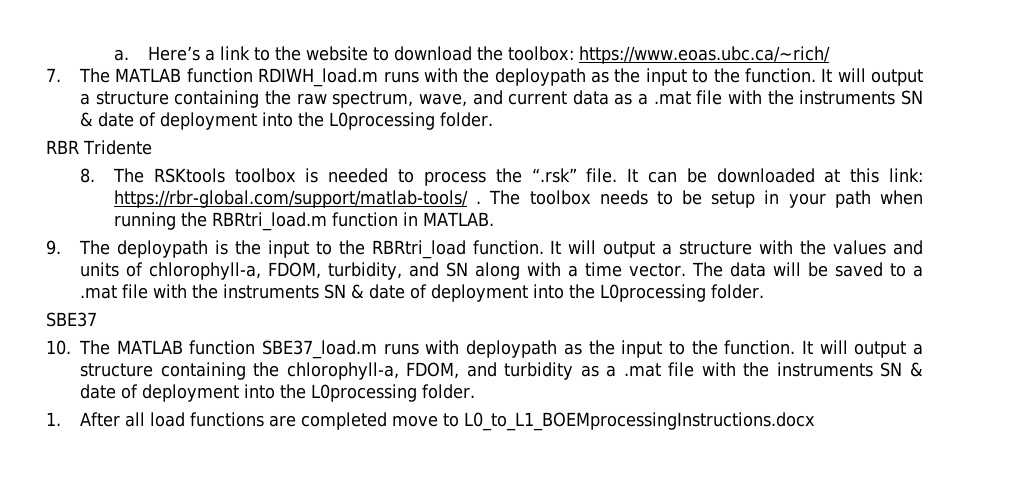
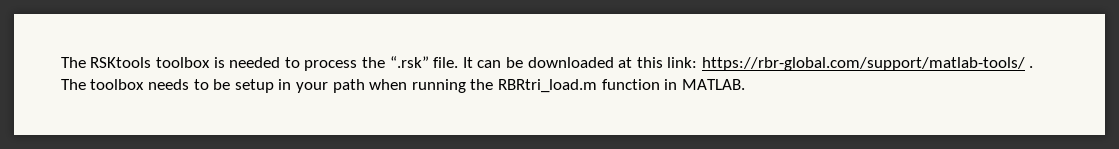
- a. Here’s a link to the website to download the toolbox: https://www.eoas.ubc.ca/~rich/
- 7. The MATLAB function RDIWH_load.m runs with the deploypath as the input to the function. It will output a structure containing the raw spectrum, wave, and current data as a .mat file with the instruments SN & date of deployment into the L0processing folder.
- RBR Tridente
- 8. The RSKtools toolbox is needed to process the “.rsk” file.
+ The RSKtools toolbox is needed to process the “.rsk” file.
- 9. The deploypath is the input to the RBRtri_load function. It will output a structure with the values and units of chlorophyll-a, FDOM, turbidity, and SN along with a time vector. The data will be saved to a .mat file with the instruments SN & date of deployment into the L0processing folder.
- SBE37
- 10. The MATLAB function SBE37_load.m runs with deploypath as the input to the function. It will output a structure containing the chlorophyll-a, FDOM, and turbidity as a .mat file with the instruments SN & date of deployment into the L0processing folder.
- 1. After all load functions are completed move to L0_to_L1_BOEMprocessingInstructions.docx

